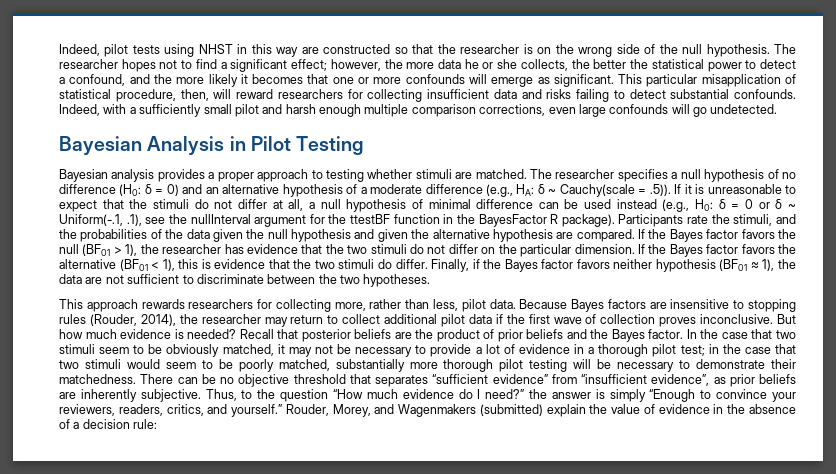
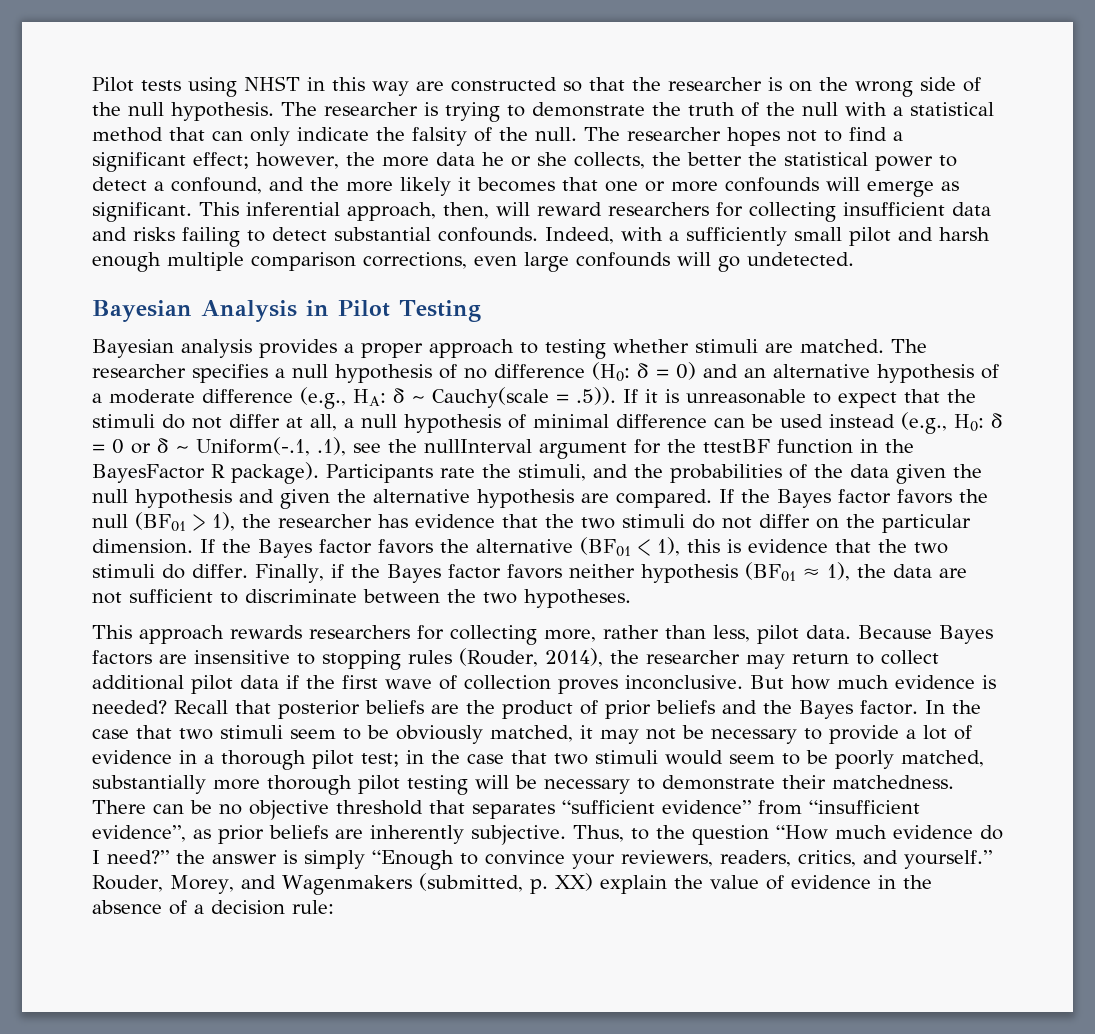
- Indeed, pilot tests using NHST in this way are constructed so that the researcher is on the wrong side of the null hypothesis.
+ Pilot tests using NHST in this way are constructed so that the researcher is on the wrong side of the null hypothesis.
- The researcher hopes not to find a significant effect; however, the more data he or she collects, the better the statistical power to detect a confound, and the more likely it becomes that one or more confounds will emerge as significant.
+ The researcher is trying to demonstrate the truth of the null with a statistical method that can only indicate the falsity of the null. The researcher hopes not to find a significant effect; however, the more data he or she collects, the better the statistical power to detect a confound, and the more likely it becomes that one or more confounds will emerge as significant.
- This particular misapplication of statistical procedure, then, will reward researchers for collecting insufficient data and risks failing to detect substantial confounds.
+ This inferential approach, then, will reward researchers for collecting insufficient data and risks failing to detect substantial confounds.
- Rouder, Morey, and Wagenmakers (submitted) explain the value of evidence in the absence of a decision rule:
+ Rouder, Morey, and Wagenmakers (submitted, p. XX) explain the value of evidence in the absence of a decision rule:

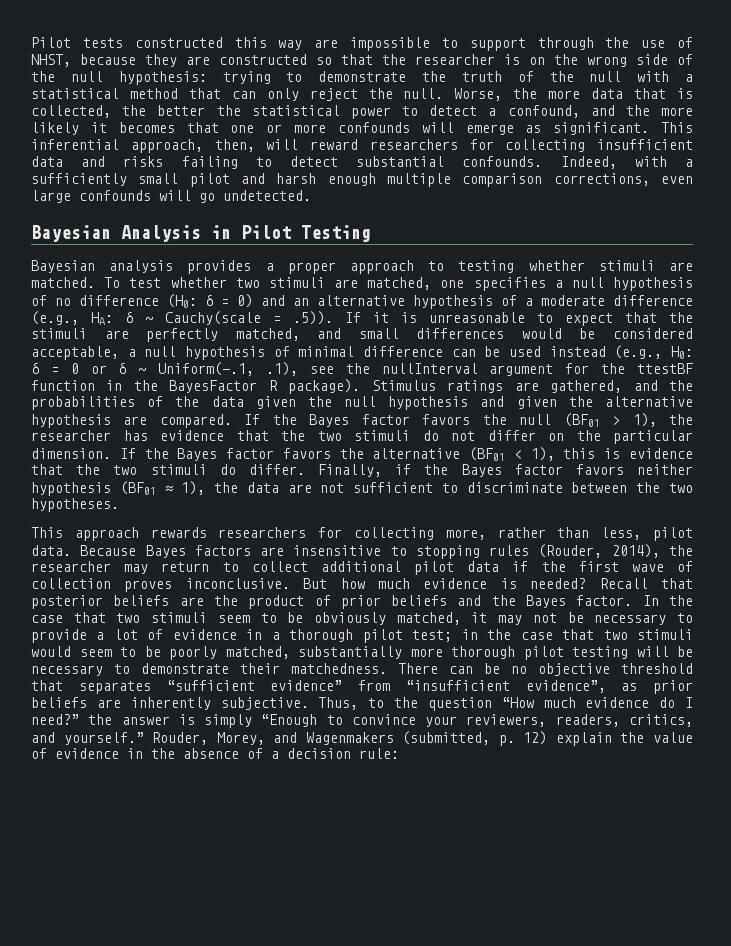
- Pilot tests using NHST in this way are constructed so that the researcher is on the wrong side of the null hypothesis. The researcher is trying to demonstrate the truth of the null with a statistical method that can only indicate the falsity of the null. The researcher hopes not to find a significant effect; however, the more data he or she collects, the better the statistical power to detect a confound, and the more likely it becomes that one or more confounds will emerge as significant.
+ Pilot tests constructed this way are impossible to support through the use of NHST, because they are constructed so that the researcher is on the wrong side of the null hypothesis: trying to demonstrate the truth of the null with a statistical method that can only reject the null. Worse, the more data that is collected, the better the statistical power to detect a confound, and the more likely it becomes that one or more confounds will emerge as significant.
- The researcher specifies a null hypothesis of no difference (H0:
+ To test whether two stimuli are matched, one specifies a null hypothesis of no difference (H0:
- δ ~ Cauchy(scale = .5)). If it is unreasonable to expect that the stimuli do not differ at all, a null hypothesis of minimal difference can be used instead (e.g., H0:
+ δ ~ Cauchy(scale = .5)). If it is unreasonable to expect that the stimuli are perfectly matched, and small differences would be considered acceptable, a null hypothesis of minimal difference can be used instead (e.g., H0:
- Participants rate the stimuli, and the probabilities of the data given the null hypothesis and given the alternative hypothesis are compared.
+ Stimulus ratings are gathered, and the probabilities of the data given the null hypothesis and given the alternative hypothesis are compared.
- Rouder, Morey, and Wagenmakers (submitted, p. XX) explain the value of evidence in the absence of a decision rule:
+ Rouder, Morey, and Wagenmakers (submitted, p. 12) explain the value of evidence in the absence of a decision rule:

